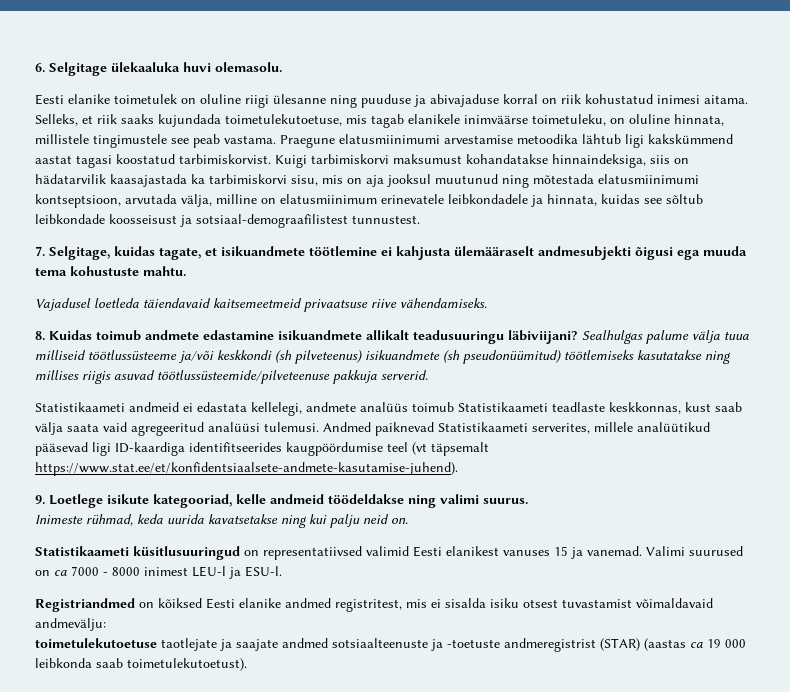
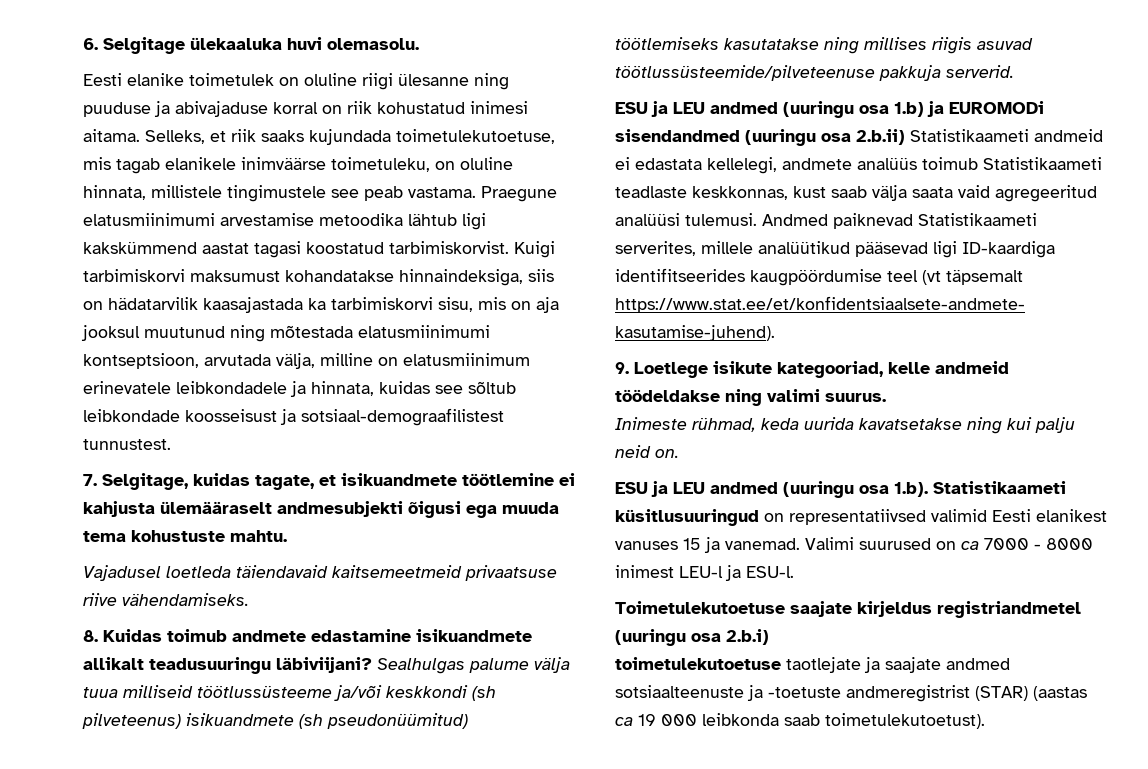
- Statistikaameti andmeid ei edastata kellelegi, andmete analüüs toimub Statistikaameti teadlaste keskkonnas, kust saab välja saata vaid agregeeritud analüüsi tulemusi.
+ ESU ja LEU andmed (uuringu osa 1.b) ja EUROMODi sisendandmed (uuringu osa 2.b.ii) Statistikaameti andmeid ei edastata kellelegi, andmete analüüs toimub Statistikaameti teadlaste keskkonnas, kust saab välja saata vaid agregeeritud analüüsi tulemusi.
- Statistikaameti küsitlusuuringud on representatiivsed valimid Eesti elanikest vanuses 15 ja vanemad.
+ ESU ja LEU andmed (uuringu osa 1.b). Statistikaameti küsitlusuuringud on representatiivsed valimid Eesti elanikest vanuses 15 ja vanemad.
- Registriandmed on kõiksed Eesti elanike andmed registritest, mis ei sisalda isiku otsest tuvastamist võimaldavaid andmevälju:
+ Toimetulekutoetuse saajate kirjeldus registriandmetel (uuringu osa 2.b.i)

